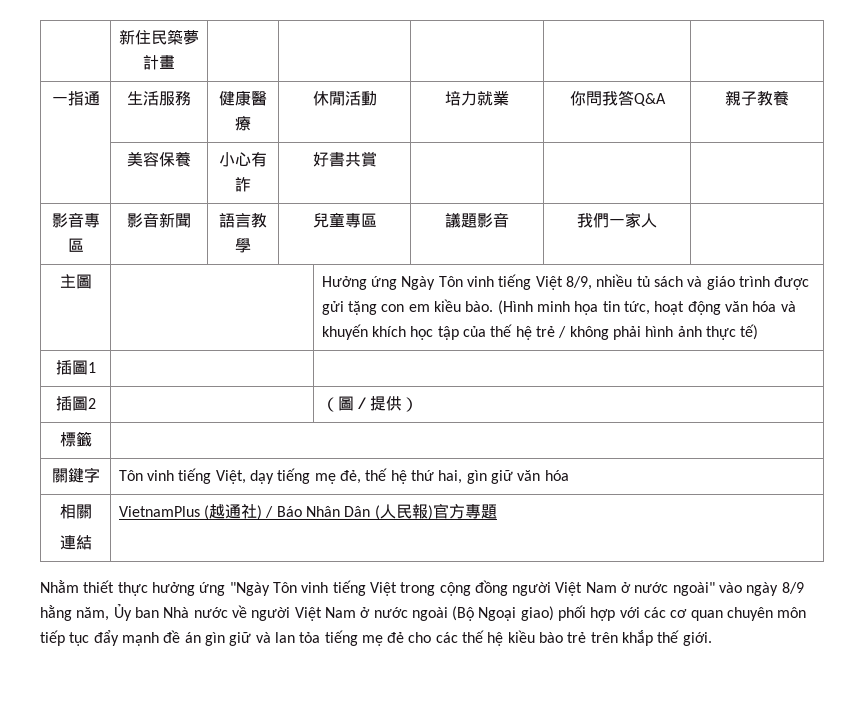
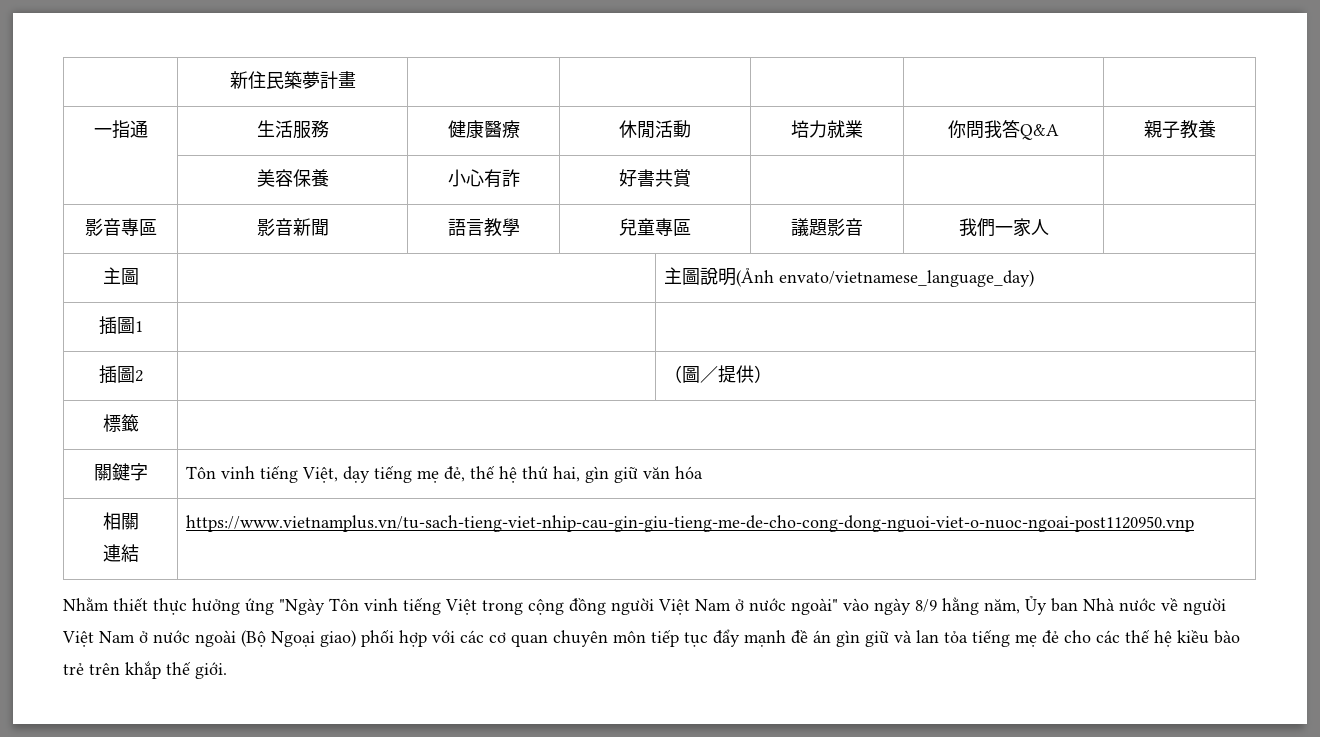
- Hưởng ứng Ngày Tôn vinh tiếng Việt 8/9, nhiều tủ sách và giáo trình được gửi tặng con em kiều bào. (Hình minh họa tin tức, hoạt động văn hóa và khuyến khích học tập của thế hệ trẻ / không phải hình ảnh thực tế)
+ 主圖說明(Ảnh envato/vietnamese_language_day)
  相關
- 連結 | VietnamPlus (越通社) / Báo Nhân Dân (人民報)官方專題
+ 連結 | https://www.vietnamplus.vn/tu-sach-tieng-viet-nhip-cau-gin-giu-tieng-me-de-cho-cong-dong-nguoi-viet-o-nuoc-ngoai-post1120950.vnp

